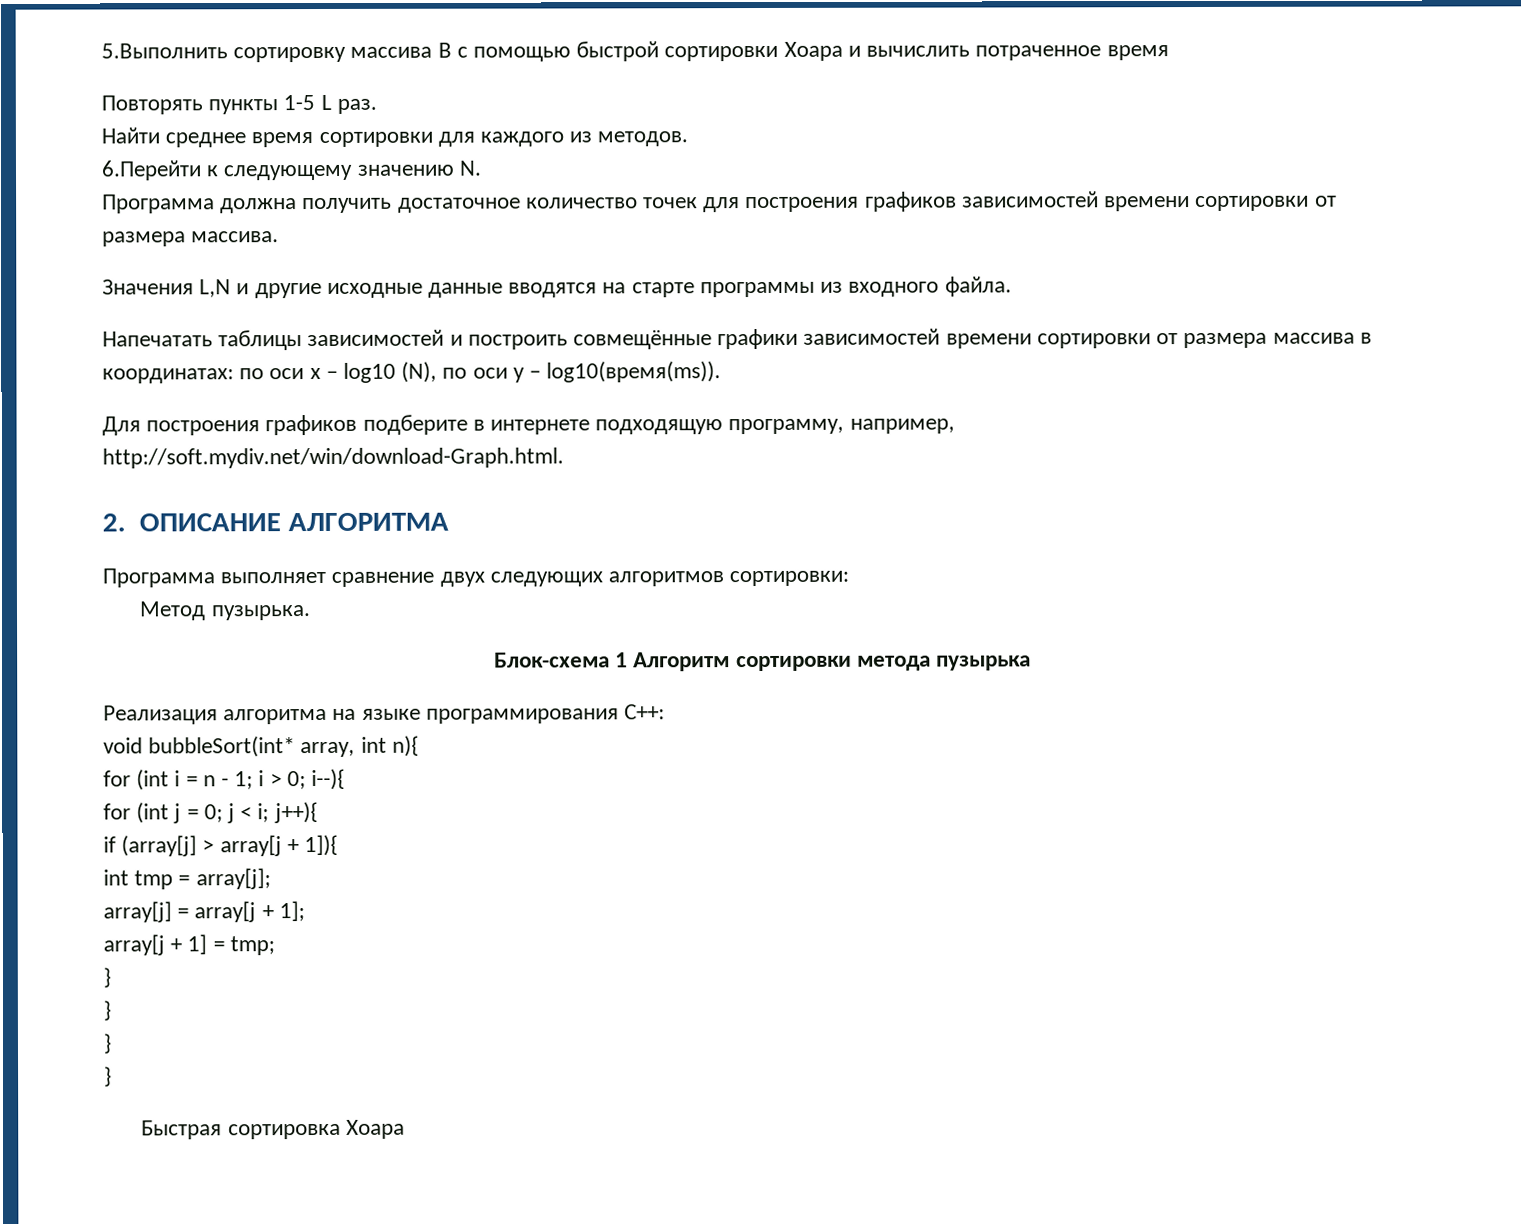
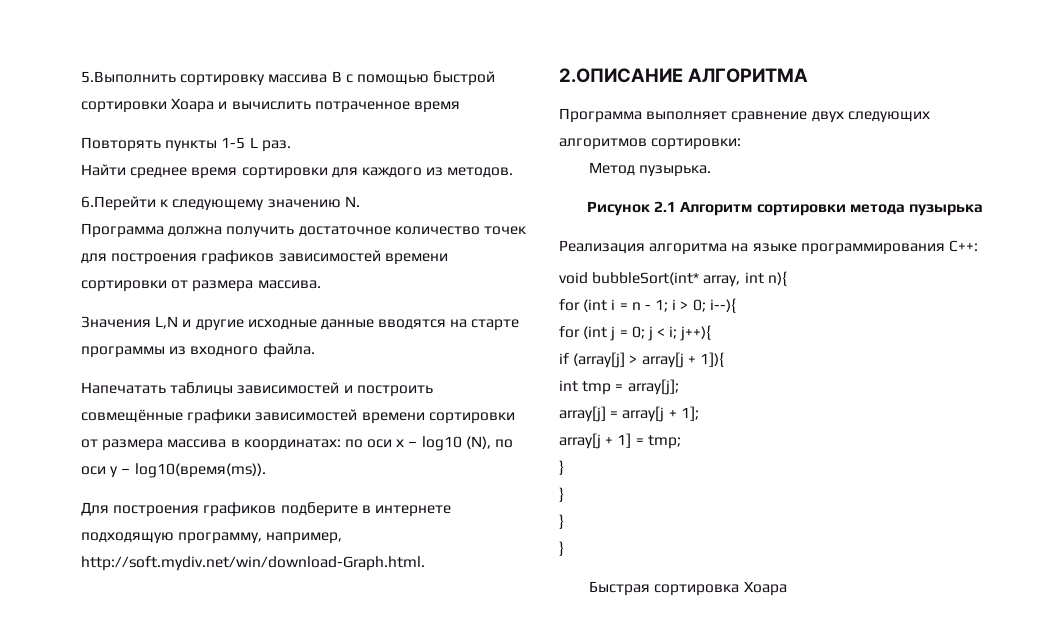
- 2. ОПИСАНИЕ АЛГОРИТМА
+ 2.ОПИСАНИЕ АЛГОРИТМА
- Блок-схема 1 Алгоритм сортировки метода пузырька
+ Рисунок 2.1 Алгоритм сортировки метода пузырька

